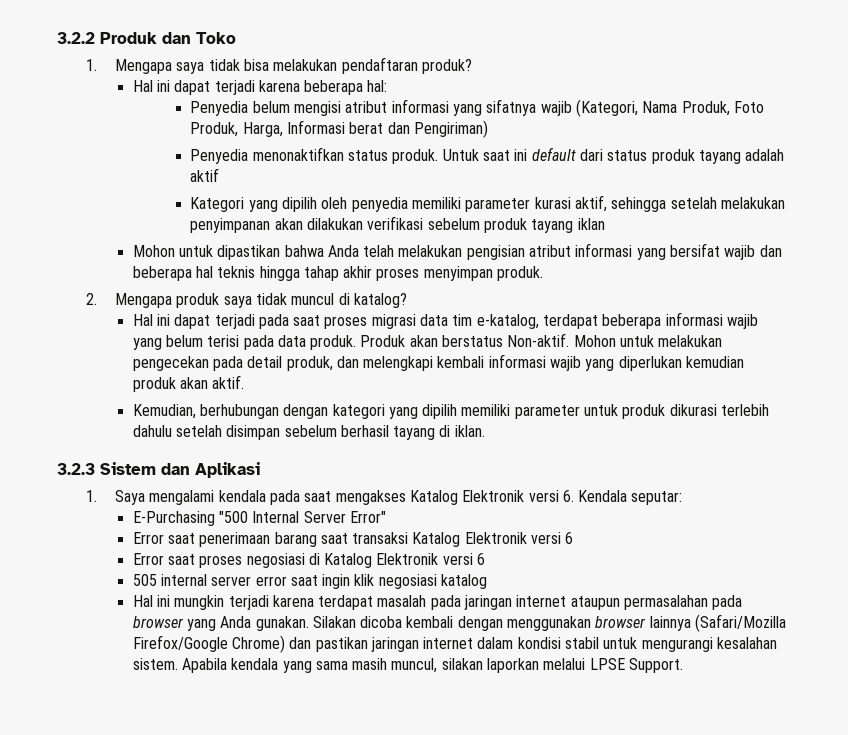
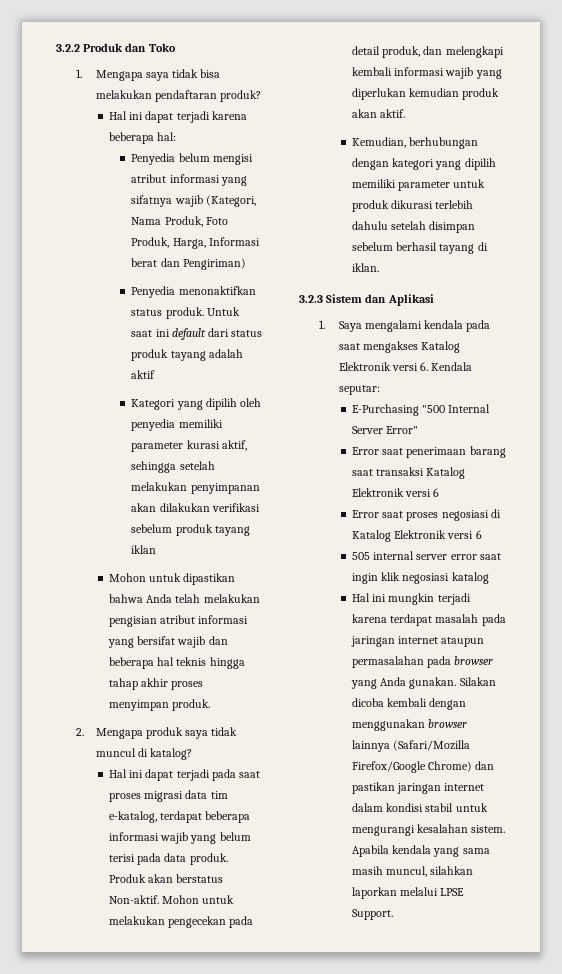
- Apabila kendala yang sama masih muncul, silakan laporkan melalui LPSE Support.
+ Apabila kendala yang sama masih muncul, silahkan laporkan melalui LPSE Support.

